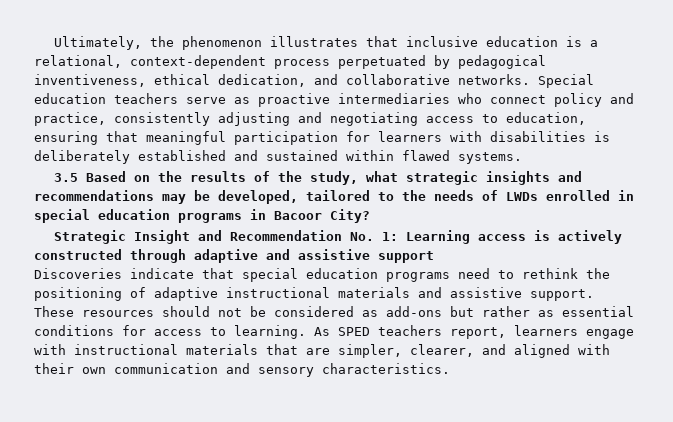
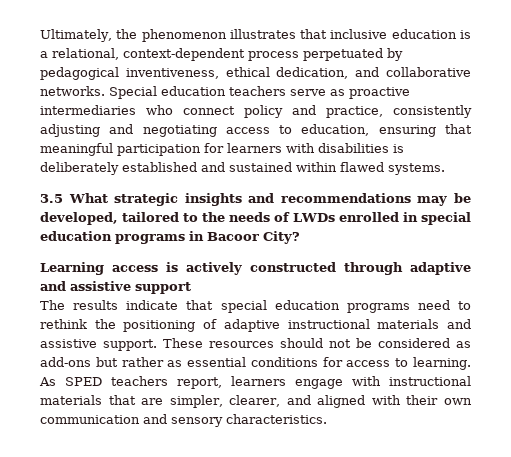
- 3.5 Based on the results of the study, what strategic insights and recommendations may be developed, tailored to the needs of LWDs enrolled in special education programs in Bacoor City?
+ 3.5 What strategic insights and recommendations may be developed, tailored to the needs of LWDs enrolled in special education programs in Bacoor City?
- Strategic Insight and Recommendation No. 1: Learning access is actively constructed through adaptive and assistive support
+ Learning access is actively constructed through adaptive and assistive support
- Discoveries indicate that special education programs need to rethink the positioning of adaptive instructional materials and assistive support.
+ The results indicate that special education programs need to rethink the positioning of adaptive instructional materials and assistive support.

